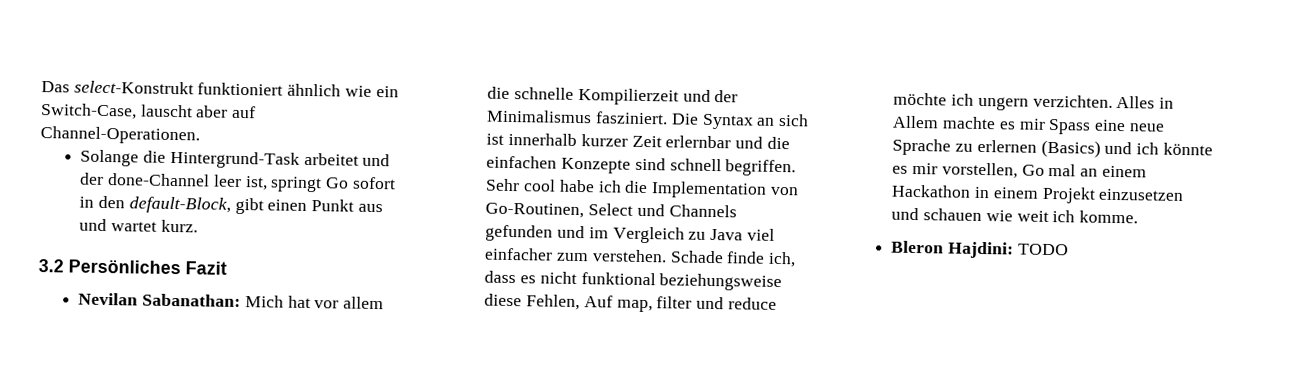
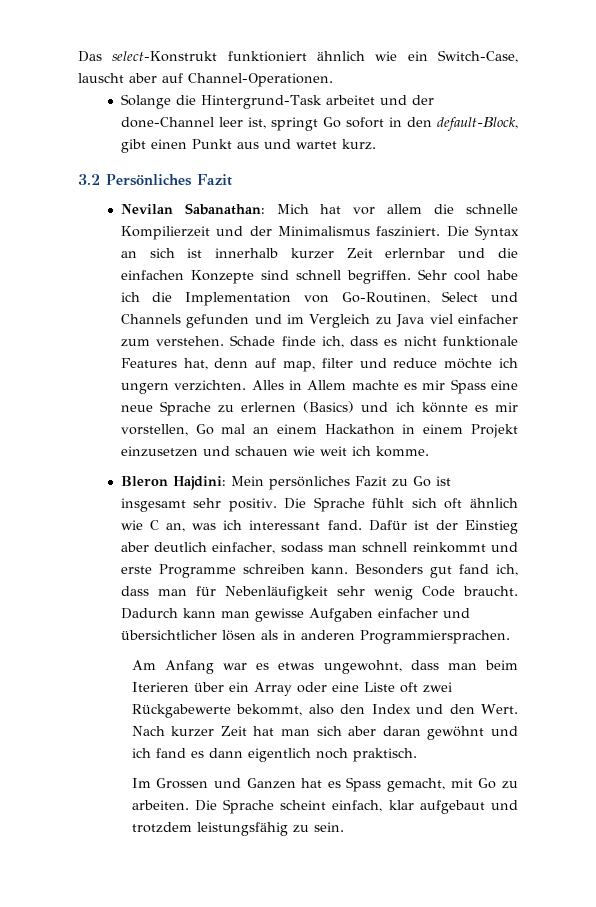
- Schade finde ich, dass es nicht funktional beziehungsweise diese Fehlen, Auf map, filter und reduce möchte ich ungern verzichten.
+ Schade finde ich, dass es nicht funktionale Features hat, denn auf map, filter und reduce möchte ich ungern verzichten.
- Bleron Hajdini: TODO
+ Bleron Hajdini: Mein persönliches Fazit zu Go ist insgesamt sehr positiv. Die Sprache fühlt sich oft ähnlich wie C an, was ich interessant fand. Dafür ist der Einstieg aber deutlich einfacher, sodass man schnell reinkommt und erste Programme schreiben kann. Besonders gut fand ich, dass man für Nebenläufigkeit sehr wenig Code braucht. Dadurch kann man gewisse Aufgaben einfacher und übersichtlicher lösen als in anderen Programmiersprachen.
+ Am Anfang war es etwas ungewohnt, dass man beim Iterieren über ein Array oder eine Liste oft zwei Rückgabewerte bekommt, also den Index und den Wert. Nach kurzer Zeit hat man sich aber daran gewöhnt und ich fand es dann eigentlich noch praktisch.
+ Im Grossen und Ganzen hat es Spass gemacht, mit Go zu arbeiten. Die Sprache scheint einfach, klar aufgebaut und trotzdem leistungsfähig zu sein.

